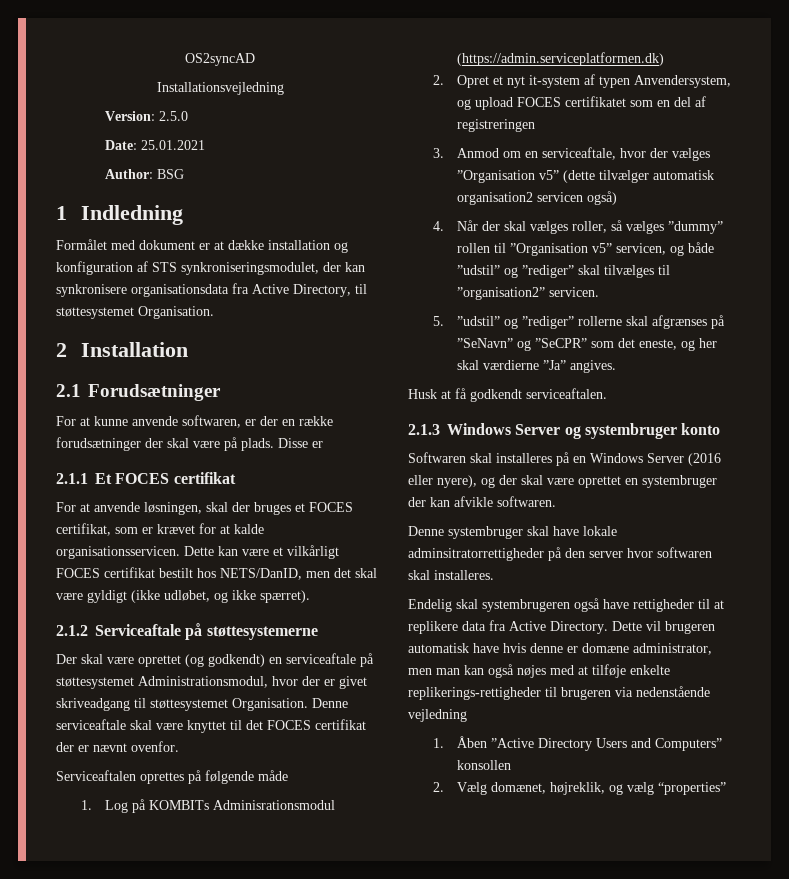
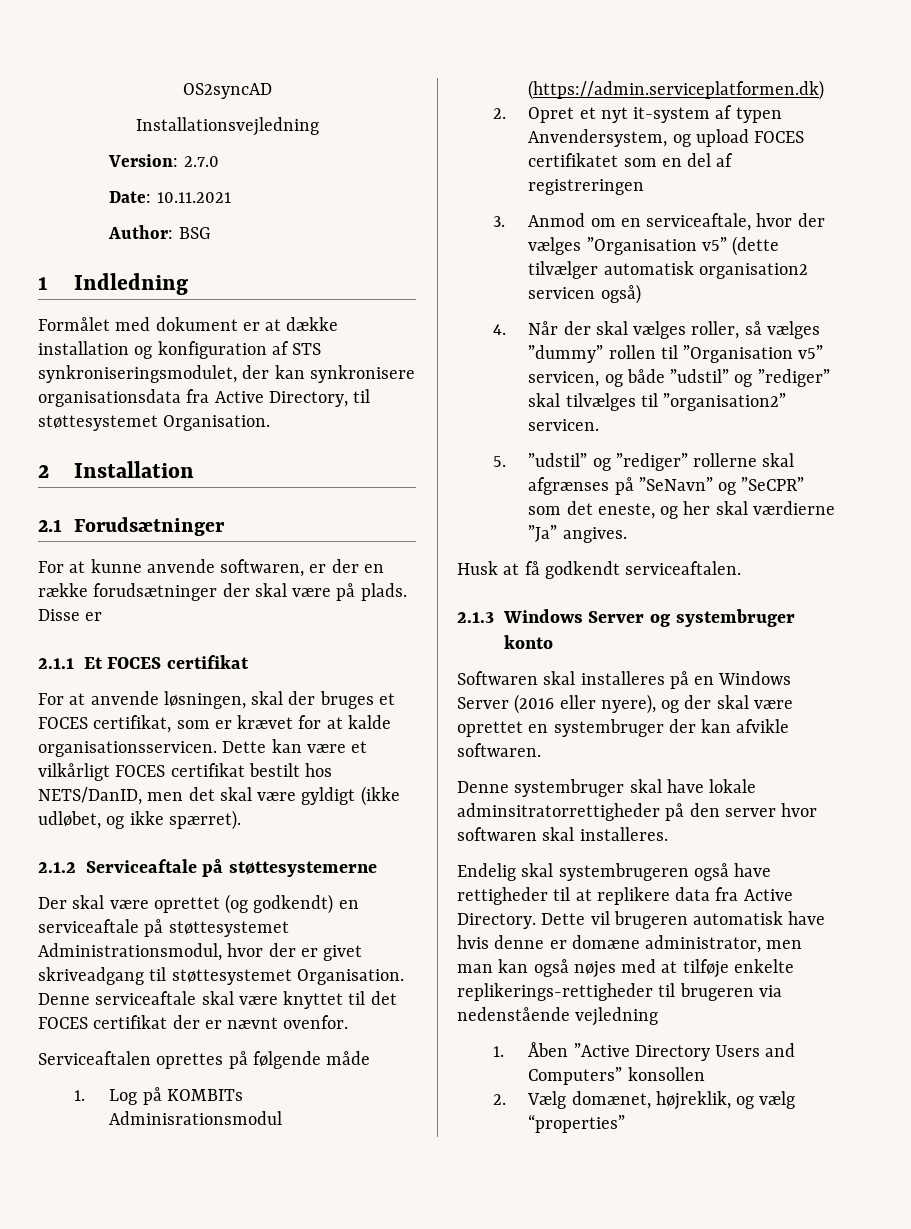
- Version: 2.5.0
+ Version: 2.7.0
- Date: 25.01.2021
+ Date: 10.11.2021

